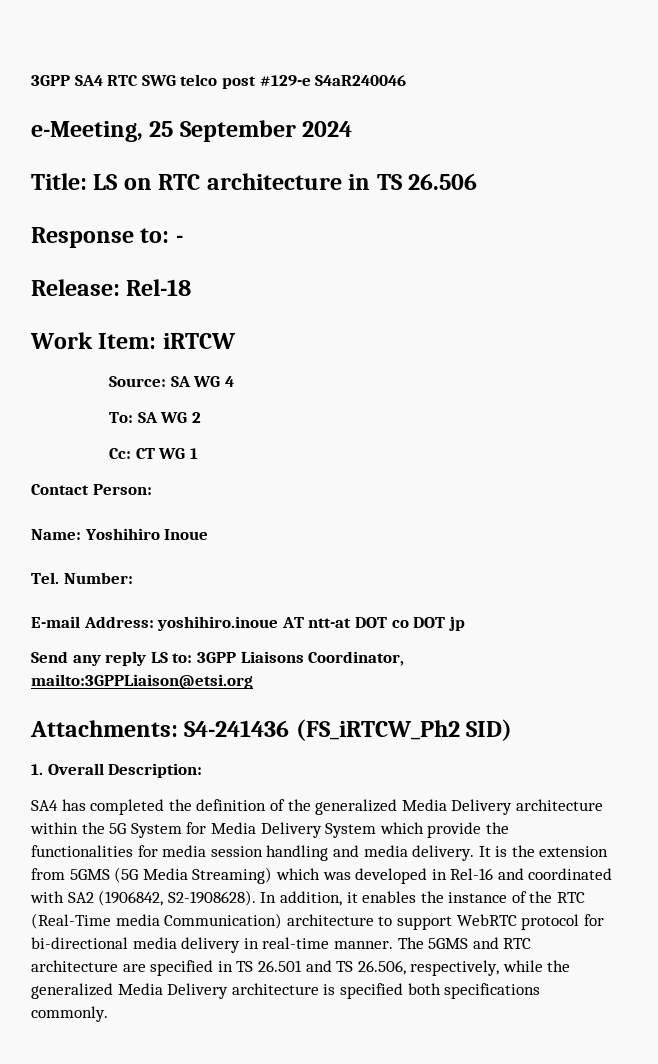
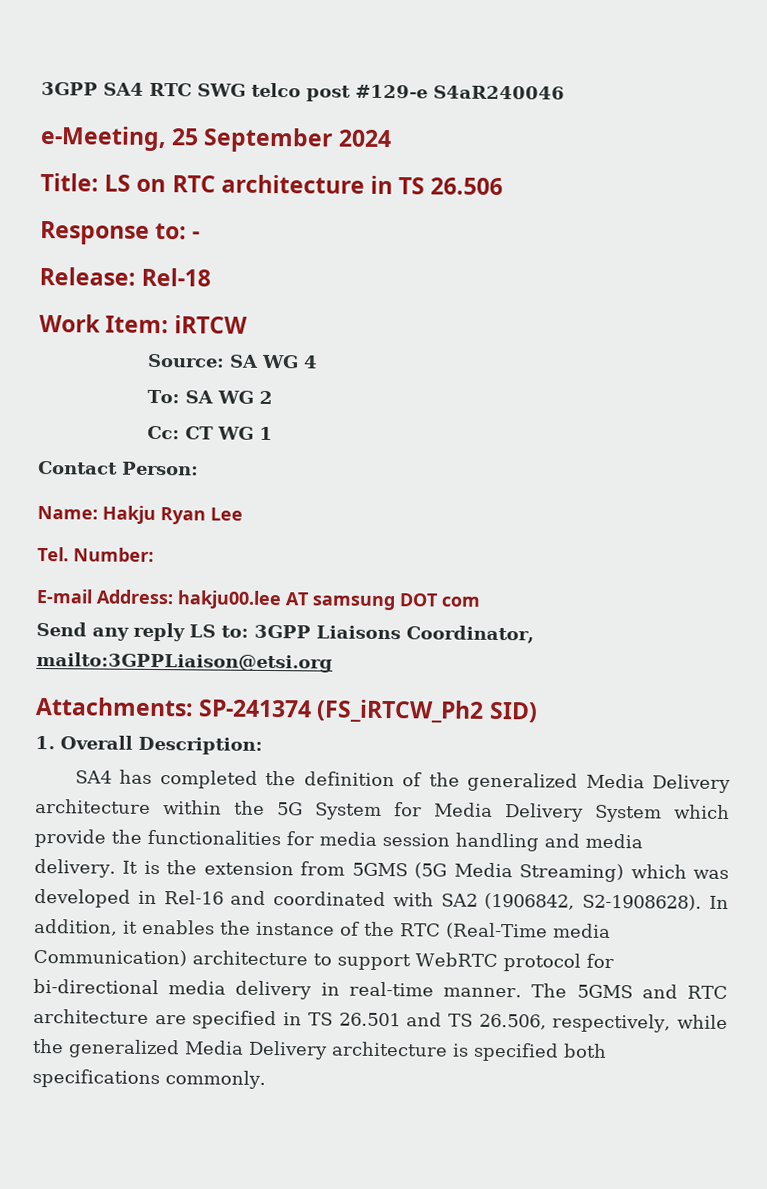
- Name: Yoshihiro Inoue
+ Name: Hakju Ryan Lee
- E-mail Address: yoshihiro.inoue AT ntt-at DOT co DOT jp
+ E-mail Address: hakju00.lee AT samsung DOT com
- Attachments: S4-241436 (FS_iRTCW_Ph2 SID)
+ Attachments: SP-241374 (FS_iRTCW_Ph2 SID)

